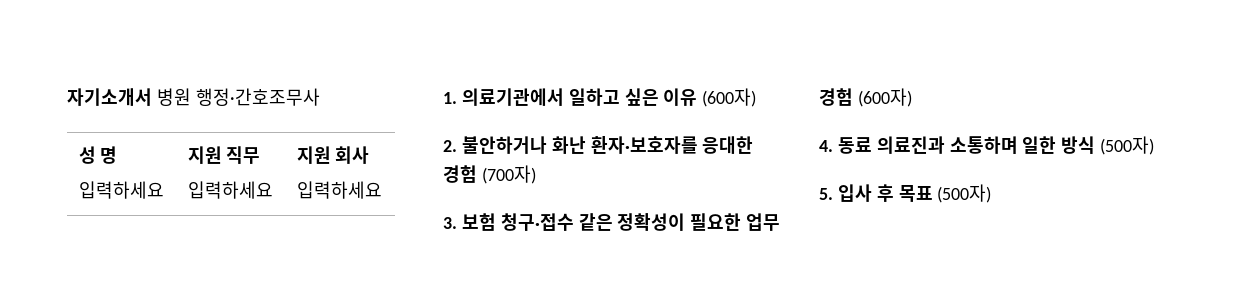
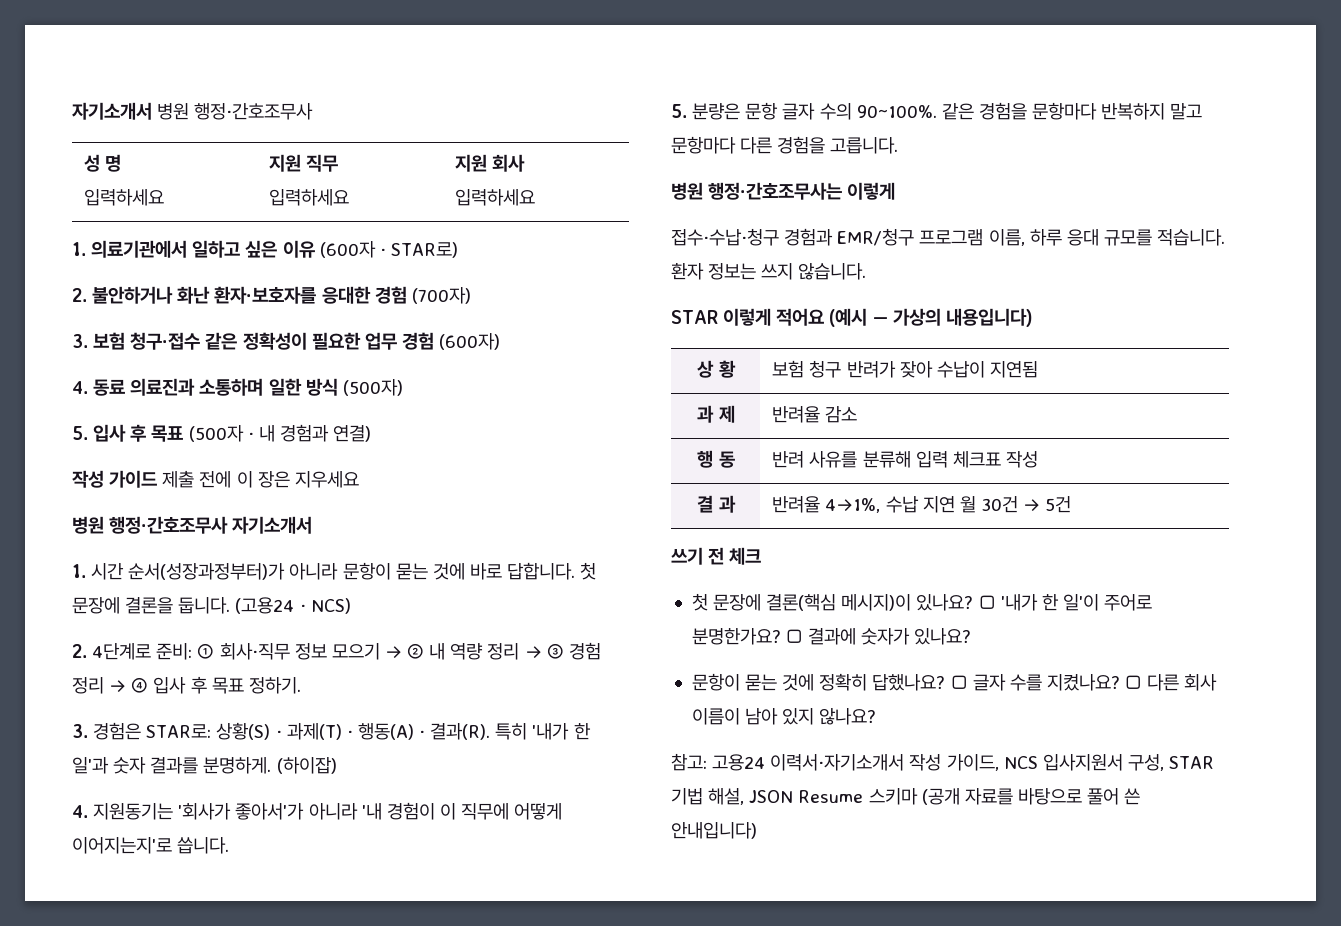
- 1. 의료기관에서 일하고 싶은 이유 (600자)
+ 1. 의료기관에서 일하고 싶은 이유 (600자 · STAR로)
- 5. 입사 후 목표 (500자)
+ 5. 입사 후 목표 (500자 · 내 경험과 연결)
+ 작성 가이드 제출 전에 이 장은 지우세요
+ 병원 행정·간호조무사 자기소개서
+ 1. 시간 순서(성장과정부터)가 아니라 문항이 묻는 것에 바로 답합니다. 첫 문장에 결론을 둡니다. (고용24 · NCS)
+ 2. 4단계로 준비: ① 회사·직무 정보 모으기 → ② 내 역량 정리 → ③ 경험 정리 → ④ 입사 후 목표 정하기.
+ 3. 경험은 STAR로: 상황(S) · 과제(T) · 행동(A) · 결과(R). 특히 '내가 한 일'과 숫자 결과를 분명하게. (하이잡)
+ 4. 지원동기는 '회사가 좋아서'가 아니라 '내 경험이 이 직무에 어떻게 이어지는지'로 씁니다.
+ 5. 분량은 문항 글자 수의 90~100%. 같은 경험을 문항마다 반복하지 말고 문항마다 다른 경험을 고릅니다.
+ 병원 행정·간호조무사는 이렇게
+ 접수·수납·청구 경험과 EMR/청구 프로그램 이름, 하루 응대 규모를 적습니다. 환자 정보는 쓰지 않습니다.
+ STAR 이렇게 적어요 (예시 — 가상의 내용입니다)
+ 상 황 | 보험 청구 반려가 잦아 수납이 지연됨
+ 과 제 | 반려율 감소
+ 행 동 | 반려 사유를 분류해 입력 체크표 작성
+ 결 과 | 반려율 4→1%, 수납 지연 월 30건 → 5건
+ 쓰기 전 체크
+ 첫 문장에 결론(핵심 메시지)이 있나요? □ '내가 한 일'이 주어로 분명한가요? □ 결과에 숫자가 있나요?
+ 문항이 묻는 것에 정확히 답했나요? □ 글자 수를 지켰나요? □ 다른 회사 이름이 남아 있지 않나요?
+ 참고: 고용24 이력서·자기소개서 작성 가이드, NCS 입사지원서 구성, STAR 기법 해설, JSON Resume 스키마 (공개 자료를 바탕으로 풀어 쓴 안내입니다)

